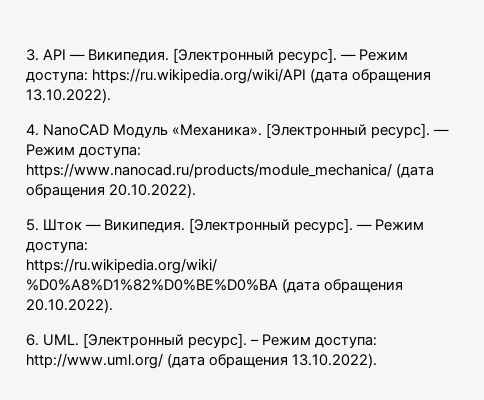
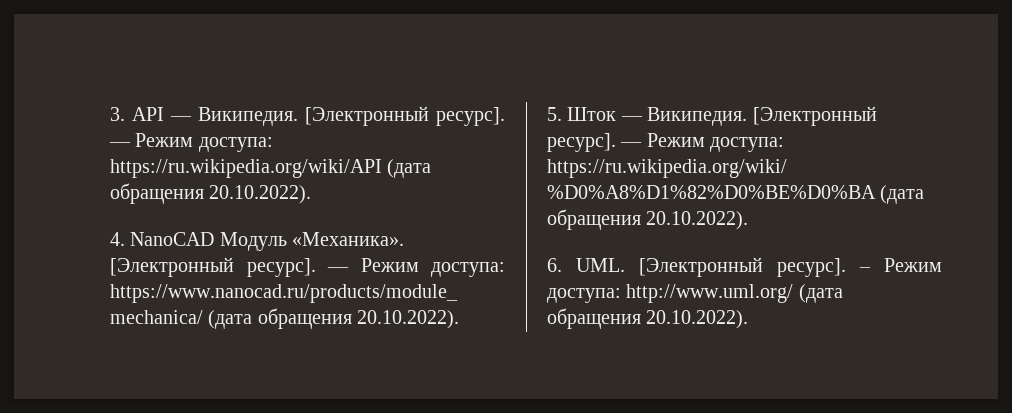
- — Режим доступа: https://ru.wikipedia.org/wiki/API (дата обращения 13.10.2022).
+ — Режим доступа: https://ru.wikipedia.org/wiki/API (дата обращения 20.10.2022).
- – Режим доступа: http://www.uml.org/ (дата обращения 13.10.2022).
+ – Режим доступа: http://www.uml.org/ (дата обращения 20.10.2022).

